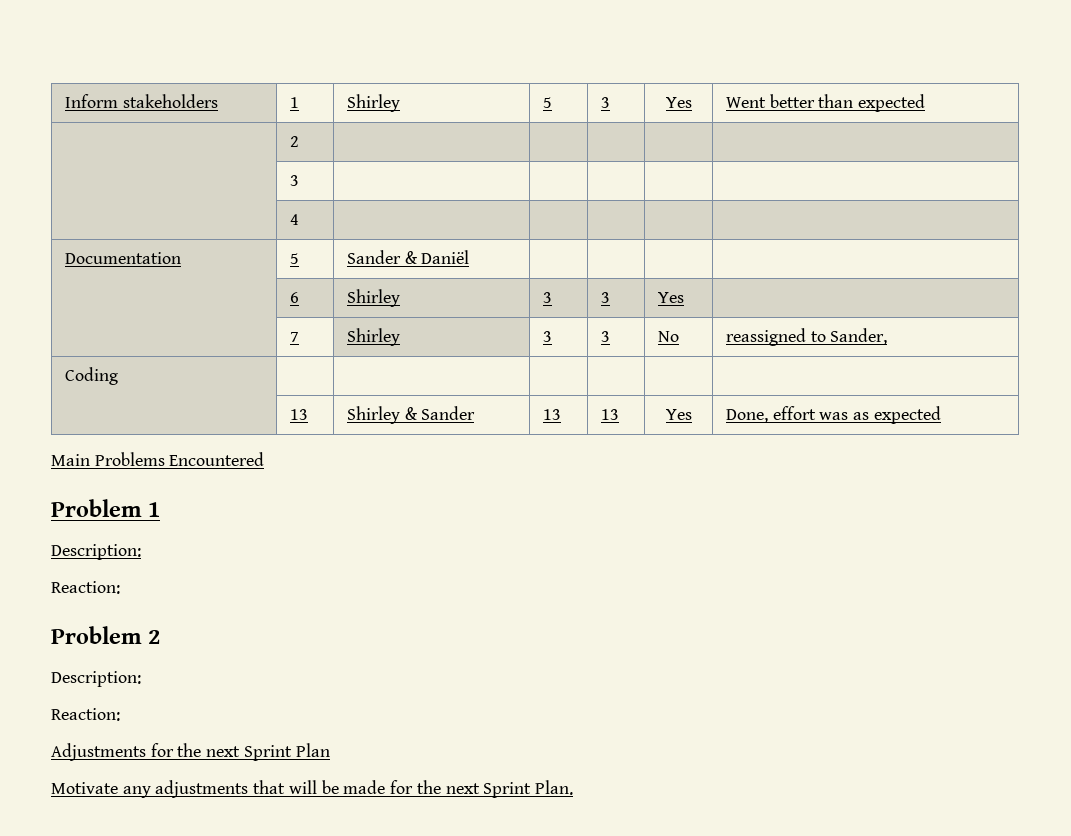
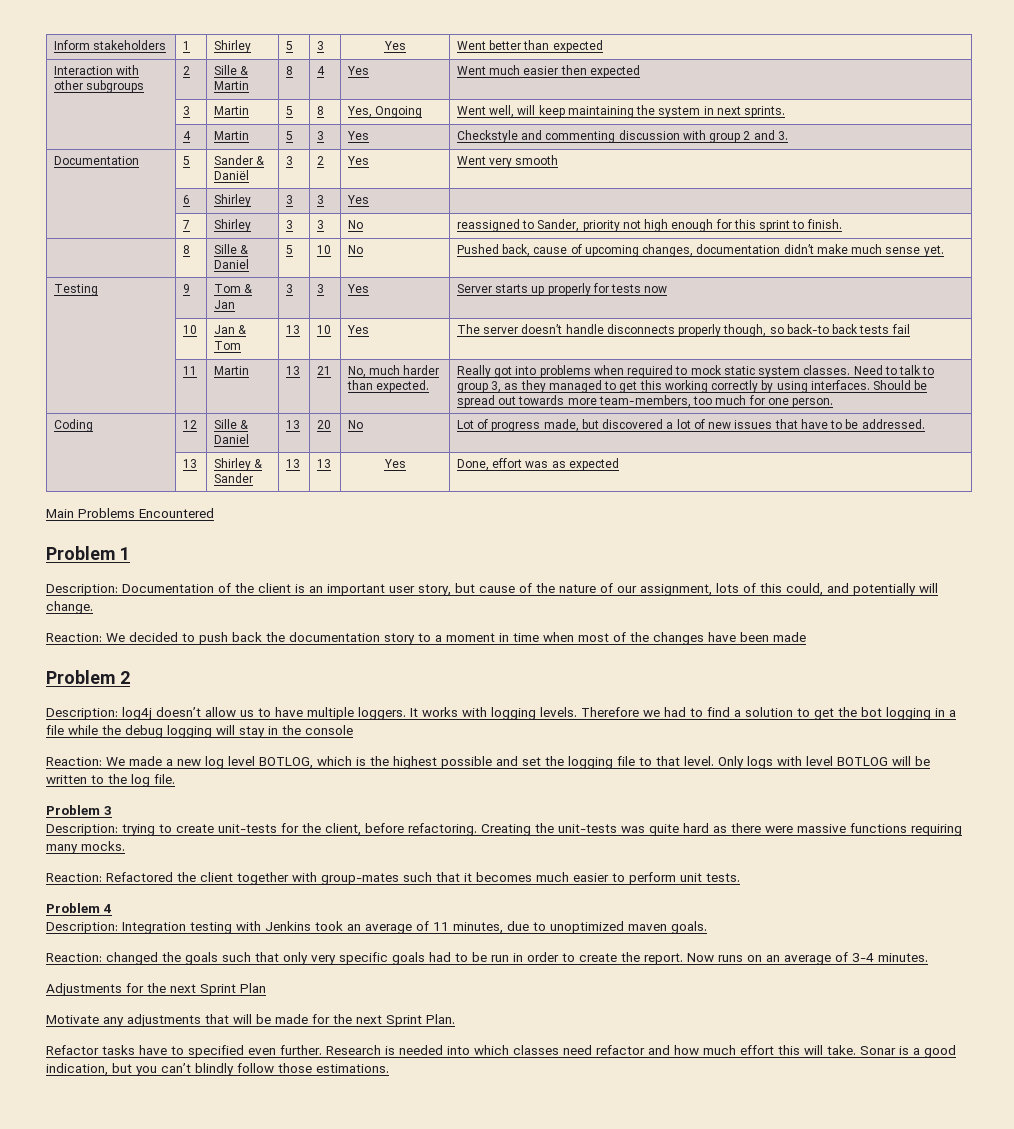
- | 2 | | | | |
- | 3 | | | | |
- | 4 | | | | |
+ Interaction with other subgroups | 2 | Sille & Martin | 8 | 4 | Yes | Went much easier then expected
+ | 3 | Martin | 5 | 8 | Yes, Ongoing | Went well, will keep maintaining the system in next sprints.
+ | 4 | Martin | 5 | 3 | Yes | Checkstyle and commenting discussion with group 2 and 3.
- Documentation | 5 | Sander & Daniël | | | |
+ Documentation | 5 | Sander & Daniël | 3 | 2 | Yes | Went very smooth
- | 7 | Shirley | 3 | 3 | No | reassigned to Sander,
- Coding | | | | | |
+ | 7 | Shirley | 3 | 3 | No | reassigned to Sander, priority not high enough for this sprint to finish.
+ | 8 | Sille & Daniel | 5 | 10 | No | Pushed back, cause of upcoming changes, documentation didn’t make much sense yet.
+ Testing | 9 | Tom & Jan | 3 | 3 | Yes | Server starts up properly for tests now
+ | 10 | Jan & Tom | 13 | 10 | Yes | The server doesn’t handle disconnects properly though, so back-to back tests fail
+ | 11 | Martin | 13 | 21 | No, much harder than expected. | Really got into problems when required to mock static system classes. Need to talk to group 3, as they managed to get this working correctly by using interfaces. Should be spread out towards more team-members, too much for one person.
+ Coding | 12 | Sille & Daniel | 13 | 20 | No | Lot of progress made, but discovered a lot of new issues that have to be addressed.
  Problem 1
- Description:
- Reaction:
+ Description: Documentation of the client is an important user story, but cause of the nature of our assignment, lots of this could, and potentially will change.
+ Reaction: We decided to push back the documentation story to a moment in time when most of the changes have been made
  Problem 2
- Description:
- Reaction:
+ Description: log4j doesn’t allow us to have multiple loggers. It works with logging levels. Therefore we had to find a solution to get the bot logging in a file while the debug logging will stay in the console
+ Reaction: We made a new log level BOTLOG, which is the highest possible and set the logging file to that level. Only logs with level BOTLOG will be written to the log file.
+ Problem 3
+ Description: trying to create unit-tests for the client, before refactoring. Creating the unit-tests was quite hard as there were massive functions requiring many mocks.
+ Reaction: Refactored the client together with group-mates such that it becomes much easier to perform unit tests.
+ Problem 4
+ Description: Integration testing with Jenkins took an average of 11 minutes, due to unoptimized maven goals.
+ Reaction: changed the goals such that only very specific goals had to be run in order to create the report. Now runs on an average of 3-4 minutes.
+ Refactor tasks have to specified even further. Research is needed into which classes need refactor and how much effort this will take. Sonar is a good indication, but you can’t blindly follow those estimations.

